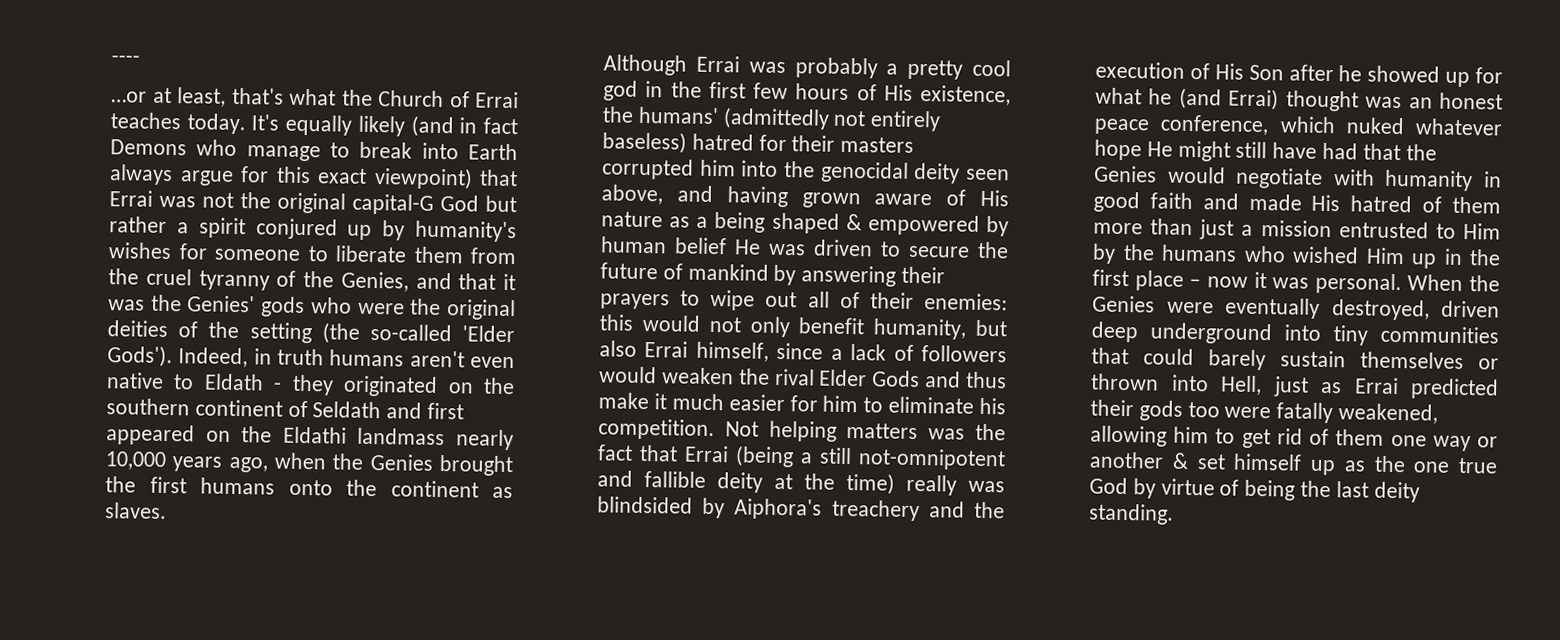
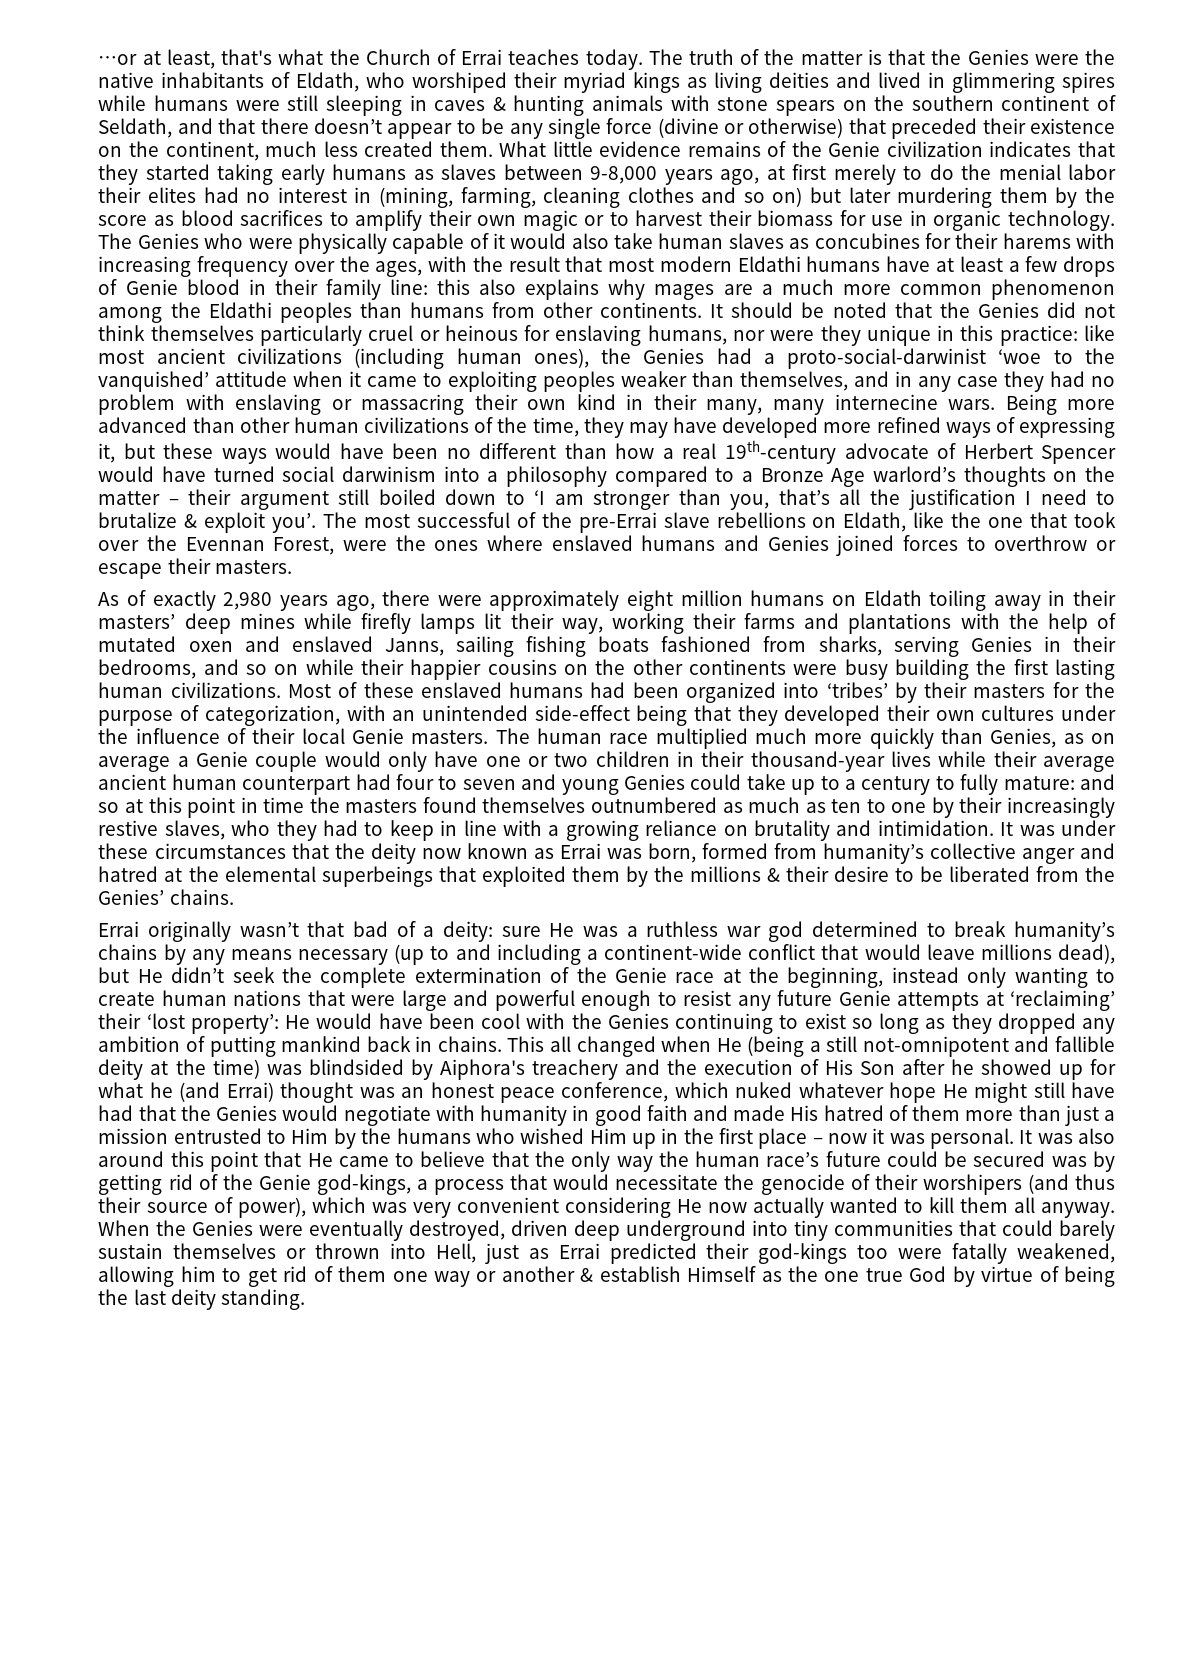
- ----
- It's equally likely (and in fact Demons who manage to break into Earth always argue for this exact viewpoint) that Errai was not the original capital-G God but rather a spirit conjured up by humanity's wishes for someone to liberate them from the cruel tyranny of the Genies, and that it was the Genies' gods who were the original deities of the setting (the so-called 'Elder Gods'). Indeed, in truth humans aren't even native to Eldath - they originated on the southern continent of Seldath and first appeared on the Eldathi landmass nearly 10,000 years ago, when the Genies brought the first humans onto the continent as slaves.
- Although Errai was probably a pretty cool god in the first few hours of His existence, the humans' (admittedly not entirely baseless) hatred for their masters corrupted him into the genocidal deity seen above, and having grown aware of His nature as a being shaped & empowered by human belief He was driven to secure the future of mankind by answering their prayers to wipe out all of their enemies: this would not only benefit humanity, but also Errai himself, since a lack of followers would weaken the rival Elder Gods and thus make it much easier for him to eliminate his competition. Not helping matters was the fact that Errai (being a still not-omnipotent and fallible deity at the time) really was blindsided by Aiphora's treachery and the execution of His Son after he showed up for what he (and Errai) thought was an honest peace conference, which nuked whatever hope He might still have had that the Genies would negotiate with humanity in good faith and made His hatred of them more than just a mission entrusted to Him by the humans who wished Him up in the first place – now it was personal.
+ The truth of the matter is that the Genies were the native inhabitants of Eldath, who worshiped their myriad kings as living deities and lived in glimmering spires while humans were still sleeping in caves & hunting animals with stone spears on the southern continent of Seldath, and that there doesn’t appear to be any single force (divine or otherwise) that preceded their existence on the continent, much less created them. What little evidence remains of the Genie civilization indicates that they started taking early humans as slaves between 9-8,000 years ago, at first merely to do the menial labor their elites had no interest in (mining, farming, cleaning clothes and so on) but later murdering them by the score as blood sacrifices to amplify their own magic or to harvest their biomass for use in organic technology. The Genies who were physically capable of it would also take human slaves as concubines for their harems with increasing frequency over the ages, with the result that most modern Eldathi humans have at least a few drops of Genie blood in their family line: this also explains why mages are a much more common phenomenon among the Eldathi peoples than humans from other continents. It should be noted that the Genies did not think themselves particularly cruel or heinous for enslaving humans, nor were they unique in this practice: like most ancient civilizations (including human ones), the Genies had a proto-social-darwinist ‘woe to the vanquished’ attitude when it came to exploiting peoples weaker than themselves, and in any case they had no problem with enslaving or massacring their own kind in their many, many internecine wars. Being more advanced than other human civilizations of the time, they may have developed more refined ways of expressing it, but these ways would have been no different than how a real 19th-century advocate of Herbert Spencer would have turned social darwinism into a philosophy compared to a Bronze Age warlord’s thoughts on the matter – their argument still boiled down to ‘I am stronger than you, that’s all the justification I need to brutalize & exploit you’. The most successful of the pre-Errai slave rebellions on Eldath, like the one that took over the Evennan Forest, were the ones where enslaved humans and Genies joined forces to overthrow or escape their masters.
+ As of exactly 2,980 years ago, there were approximately eight million humans on Eldath toiling away in their masters’ deep mines while firefly lamps lit their way, working their farms and plantations with the help of mutated oxen and enslaved Janns, sailing fishing boats fashioned from sharks, serving Genies in their bedrooms, and so on while their happier cousins on the other continents were busy building the first lasting human civilizations. Most of these enslaved humans had been organized into ‘tribes’ by their masters for the purpose of categorization, with an unintended side-effect being that they developed their own cultures under the influence of their local Genie masters. The human race multiplied much more quickly than Genies, as on average a Genie couple would only have one or two children in their thousand-year lives while their average ancient human counterpart had four to seven and young Genies could take up to a century to fully mature: and so at this point in time the masters found themselves outnumbered as much as ten to one by their increasingly restive slaves, who they had to keep in line with a growing reliance on brutality and intimidation. It was under these circumstances that the deity now known as Errai was born, formed from humanity’s collective anger and hatred at the elemental superbeings that exploited them by the millions & their desire to be liberated from the Genies’ chains.
+ Errai originally wasn’t that bad of a deity: sure He was a ruthless war god determined to break humanity’s chains by any means necessary (up to and including a continent-wide conflict that would leave millions dead), but He didn’t seek the complete extermination of the Genie race at the beginning, instead only wanting to create human nations that were large and powerful enough to resist any future Genie attempts at ‘reclaiming’ their ‘lost property’: He would have been cool with the Genies continuing to exist so long as they dropped any ambition of putting mankind back in chains. This all changed when He (being a still not-omnipotent and fallible deity at the time) was blindsided by Aiphora's treachery and the execution of His Son after he showed up for what he (and Errai) thought was an honest peace conference, which nuked whatever hope He might still have had that the Genies would negotiate with humanity in good faith and made His hatred of them more than just a mission entrusted to Him by the humans who wished Him up in the first place – now it was personal.
+ It was also around this point that He came to believe that the only way the human race’s future could be secured was by getting rid of the Genie god-kings, a process that would necessitate the genocide of their worshipers (and thus their source of power), which was very convenient considering He now actually wanted to kill them all anyway.
- When the Genies were eventually destroyed, driven deep underground into tiny communities that could barely sustain themselves or thrown into Hell, just as Errai predicted their gods too were fatally weakened, allowing him to get rid of them one way or another & set himself up as the one true God by virtue of being the last deity standing.
+ When the Genies were eventually destroyed, driven deep underground into tiny communities that could barely sustain themselves or thrown into Hell, just as Errai predicted their god-kings too were fatally weakened, allowing him to get rid of them one way or another & establish Himself as the one true God by virtue of being the last deity standing.

